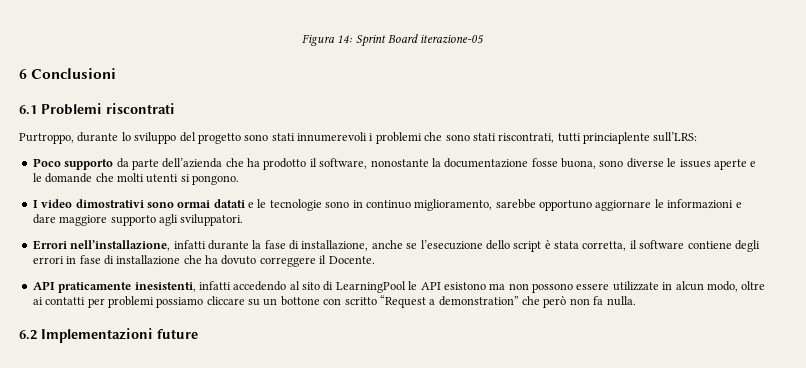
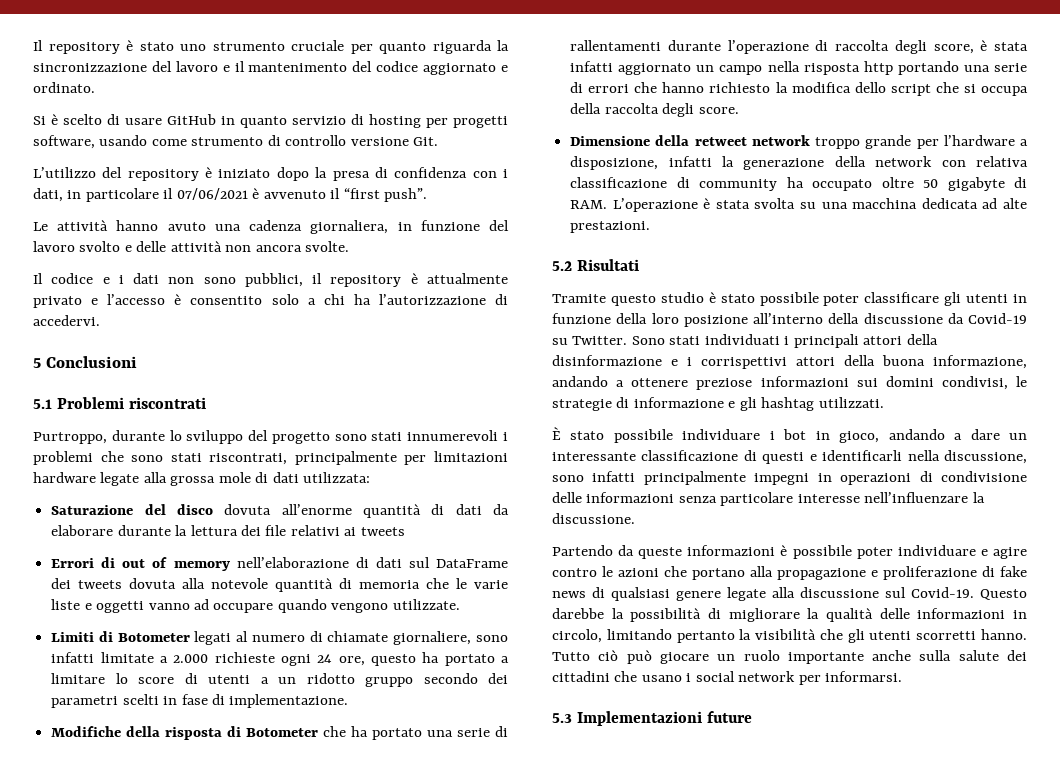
- Figura 14: Sprint Board iterazione-05
- 6 Conclusioni
+ Il repository è stato uno strumento cruciale per quanto riguarda la sincronizzazione del lavoro e il mantenimento del codice aggiornato e ordinato.
+ Si è scelto di usare GitHub in quanto servizio di hosting per progetti software, usando come strumento di controllo versione Git.
+ L’utilizzo del repository è iniziato dopo la presa di confidenza con i dati, in particolare il 07/06/2021 è avvenuto il “first push”.
+ Le attività hanno avuto una cadenza giornaliera, in funzione del lavoro svolto e delle attività non ancora svolte.
+ Il codice e i dati non sono pubblici, il repository è attualmente privato e l’accesso è consentito solo a chi ha l’autorizzazione di accedervi.
+ 5 Conclusioni
- 6.1 Problemi riscontrati
+ 5.1 Problemi riscontrati
- Purtroppo, durante lo sviluppo del progetto sono stati innumerevoli i problemi che sono stati riscontrati, tutti princiaplente sull’LRS:
- Poco supporto da parte dell’azienda che ha prodotto il software, nonostante la documentazione fosse buona, sono diverse le issues aperte e le domande che molti utenti si pongono.
- I video dimostrativi sono ormai datati e le tecnologie sono in continuo miglioramento, sarebbe opportuno aggiornare le informazioni e dare maggiore supporto agli sviluppatori.
- Errori nell’installazione, infatti durante la fase di installazione, anche se l’esecuzione dello script è stata corretta, il software contiene degli errori in fase di installazione che ha dovuto correggere il Docente.
- API praticamente inesistenti, infatti accedendo al sito di LearningPool le API esistono ma non possono essere utilizzate in alcun modo, oltre ai contatti per problemi possiamo cliccare su un bottone con scritto “Request a demonstration” che però non fa nulla.
- 6.2 Implementazioni future
+ Purtroppo, durante lo sviluppo del progetto sono stati innumerevoli i problemi che sono stati riscontrati, principalmente per limitazioni hardware legate alla grossa mole di dati utilizzata:
+ Saturazione del disco dovuta all’enorme quantità di dati da elaborare durante la lettura dei file relativi ai tweets
+ Errori di out of memory nell’elaborazione di dati sul DataFrame dei tweets dovuta alla notevole quantità di memoria che le varie liste e oggetti vanno ad occupare quando vengono utilizzate.
+ Limiti di Botometer legati al numero di chiamate giornaliere, sono infatti limitate a 2.000 richieste ogni 24 ore, questo ha portato a limitare lo score di utenti a un ridotto gruppo secondo dei parametri scelti in fase di implementazione.
+ Modifiche della risposta di Botometer che ha portato una serie di rallentamenti durante l’operazione di raccolta degli score, è stata infatti aggiornato un campo nella risposta http portando una serie di errori che hanno richiesto la modifica dello script che si occupa della raccolta degli score.
+ Dimensione della retweet network troppo grande per l’hardware a disposizione, infatti la generazione della network con relativa classificazione di community ha occupato oltre 50 gigabyte di RAM. L’operazione è stata svolta su una macchina dedicata ad alte prestazioni.
+ 5.2 Risultati
+ Tramite questo studio è stato possibile poter classificare gli utenti in funzione della loro posizione all’interno della discussione da Covid-19 su Twitter. Sono stati individuati i principali attori della disinformazione e i corrispettivi attori della buona informazione, andando a ottenere preziose informazioni sui domini condivisi, le strategie di informazione e gli hashtag utilizzati.
+ È stato possibile individuare i bot in gioco, andando a dare un interessante classificazione di questi e identificarli nella discussione, sono infatti principalmente impegni in operazioni di condivisione delle informazioni senza particolare interesse nell’influenzare la discussione.
+ Partendo da queste informazioni è possibile poter individuare e agire contro le azioni che portano alla propagazione e proliferazione di fake news di qualsiasi genere legate alla discussione sul Covid-19. Questo darebbe la possibilità di migliorare la qualità delle informazioni in circolo, limitando pertanto la visibilità che gli utenti scorretti hanno. Tutto ciò può giocare un ruolo importante anche sulla salute dei cittadini che usano i social network per informarsi.
+ 5.3 Implementazioni future

